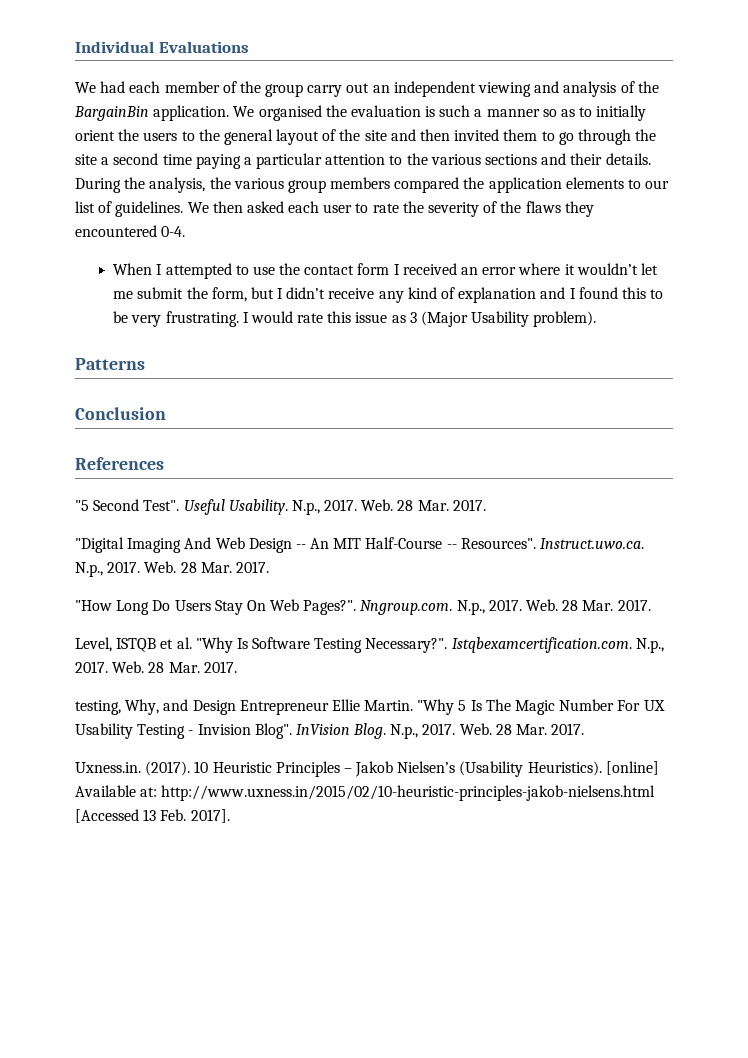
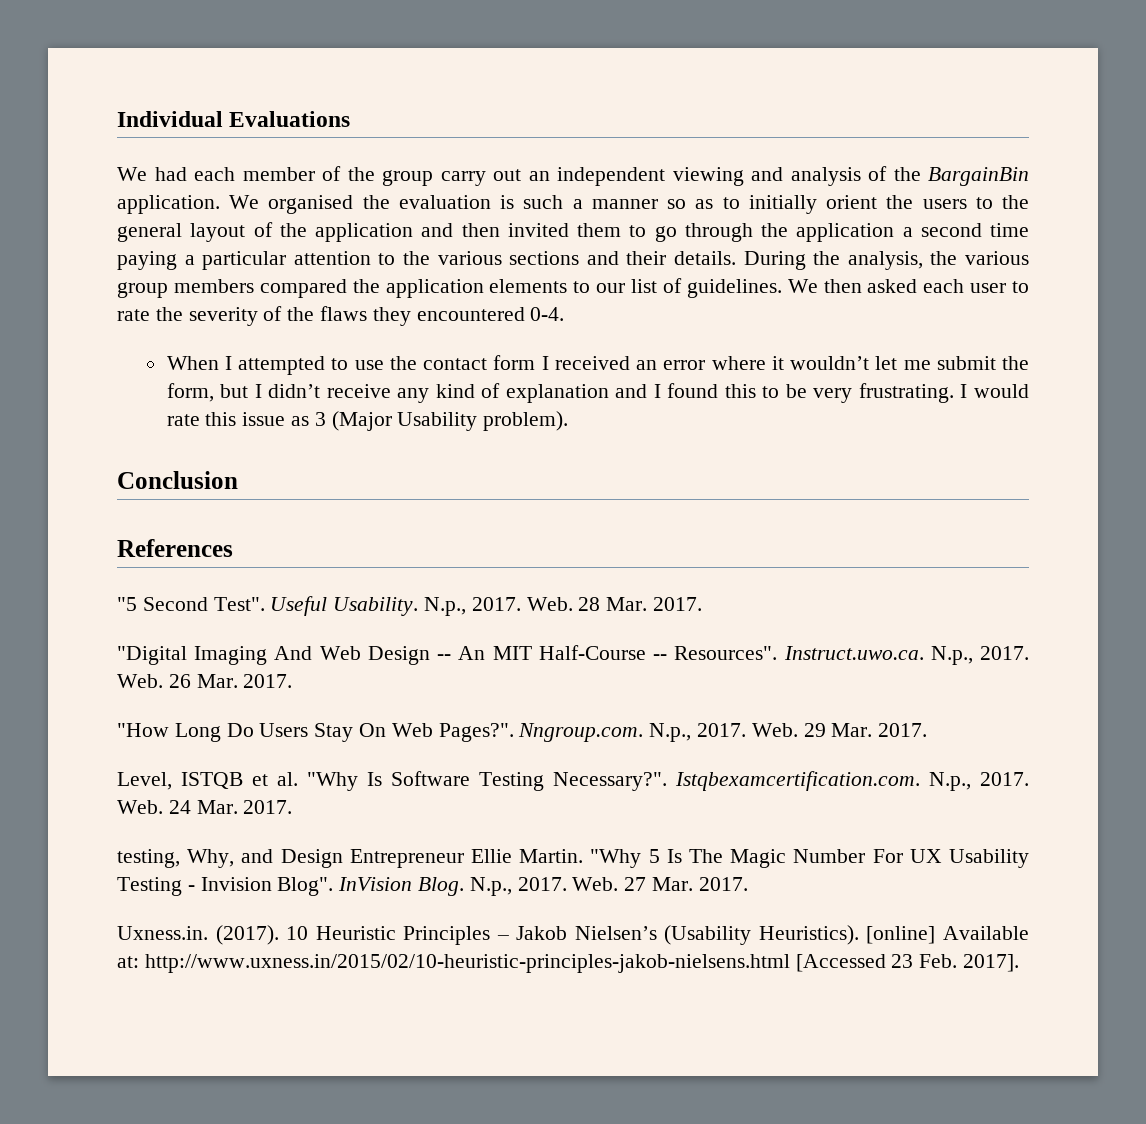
- We organised the evaluation is such a manner so as to initially orient the users to the general layout of the site and then invited them to go through the site a second time paying a particular attention to the various sections and their details.
+ We organised the evaluation is such a manner so as to initially orient the users to the general layout of the application and then invited them to go through the application a second time paying a particular attention to the various sections and their details.
- Patterns
- Instruct.uwo.ca. N.p., 2017. Web. 28 Mar. 2017.
+ Instruct.uwo.ca. N.p., 2017. Web. 26 Mar. 2017.
- Nngroup.com. N.p., 2017. Web. 28 Mar. 2017.
+ Nngroup.com. N.p., 2017. Web. 29 Mar. 2017.
- Istqbexamcertification.com. N.p., 2017. Web. 28 Mar. 2017.
+ Istqbexamcertification.com. N.p., 2017. Web. 24 Mar. 2017.
- InVision Blog. N.p., 2017. Web. 28 Mar. 2017.
+ InVision Blog. N.p., 2017. Web. 27 Mar. 2017.
- [online] Available at: http://www.uxness.in/2015/02/10-heuristic-principles-jakob-nielsens.html [Accessed 13 Feb. 2017].
+ [online] Available at: http://www.uxness.in/2015/02/10-heuristic-principles-jakob-nielsens.html [Accessed 23 Feb. 2017].

